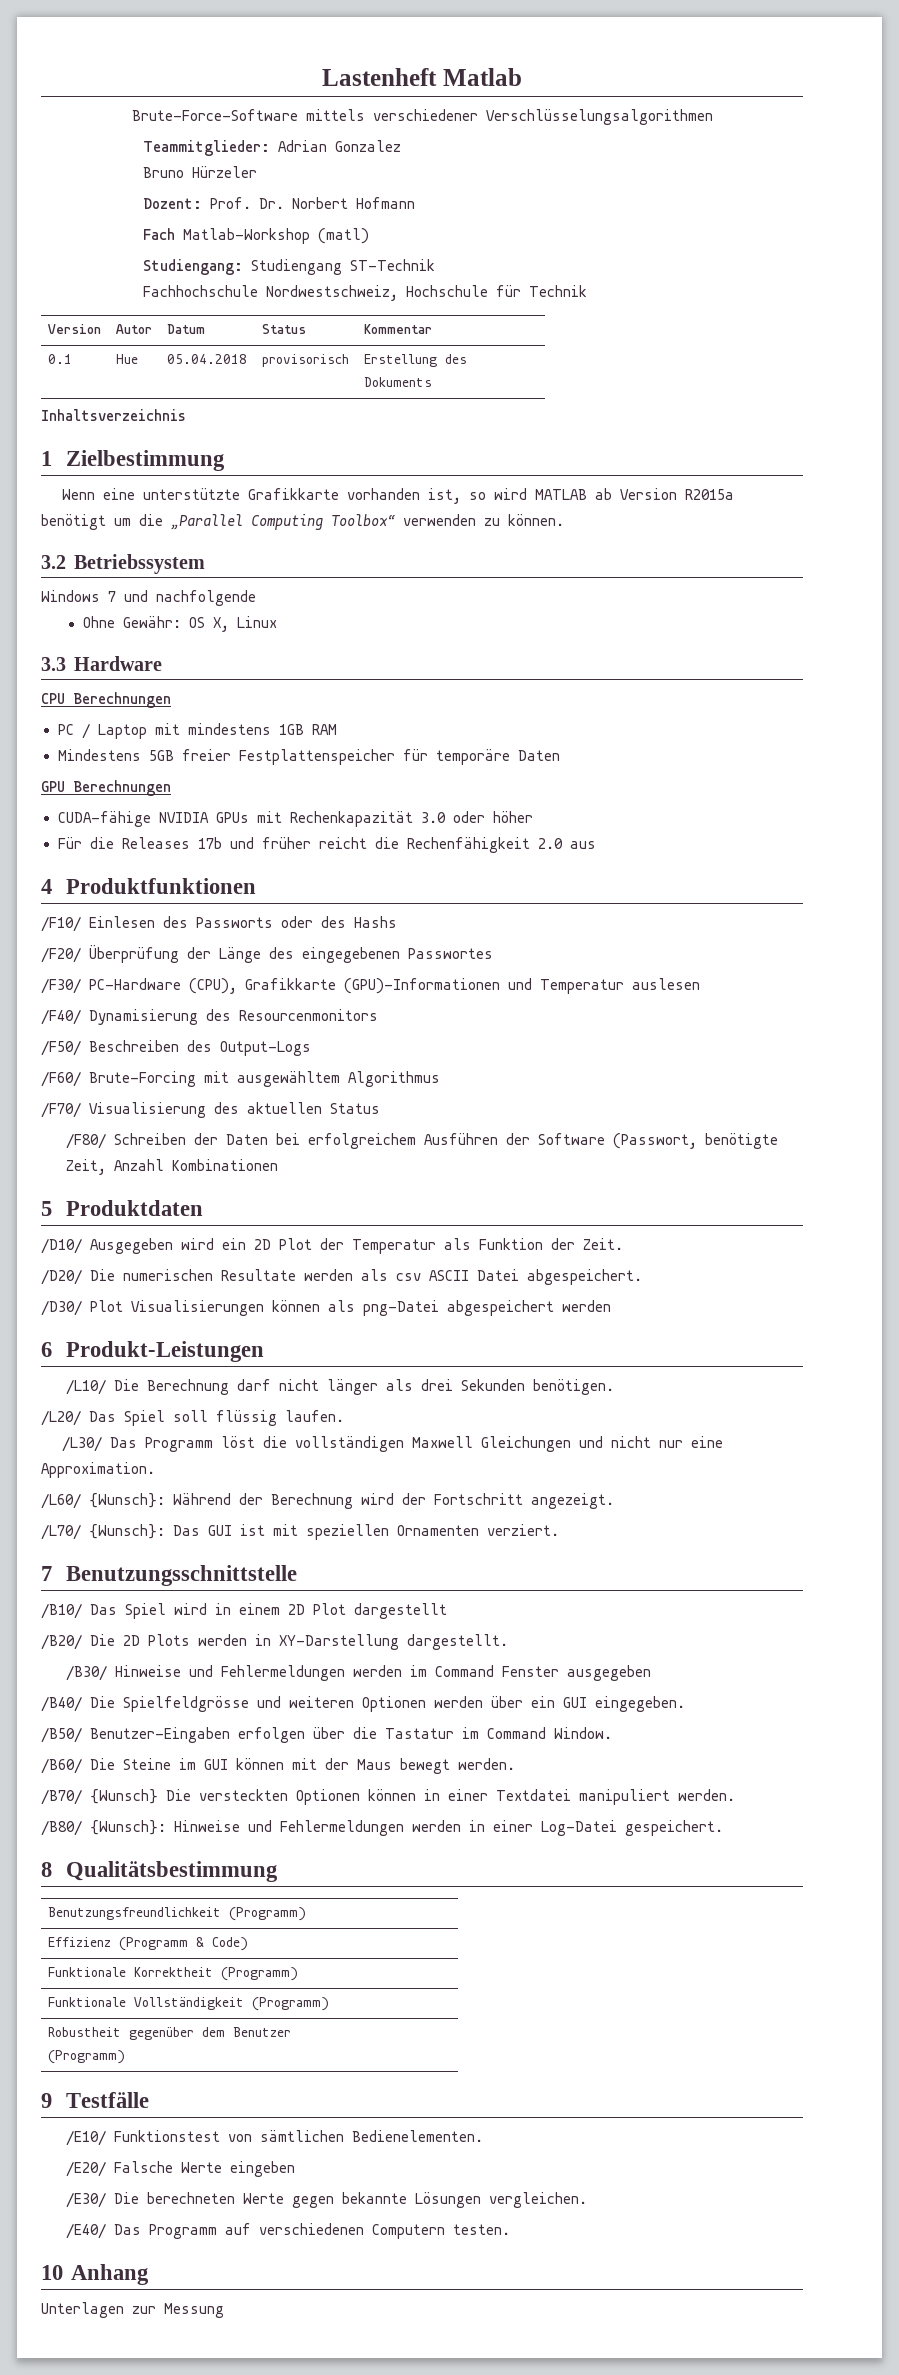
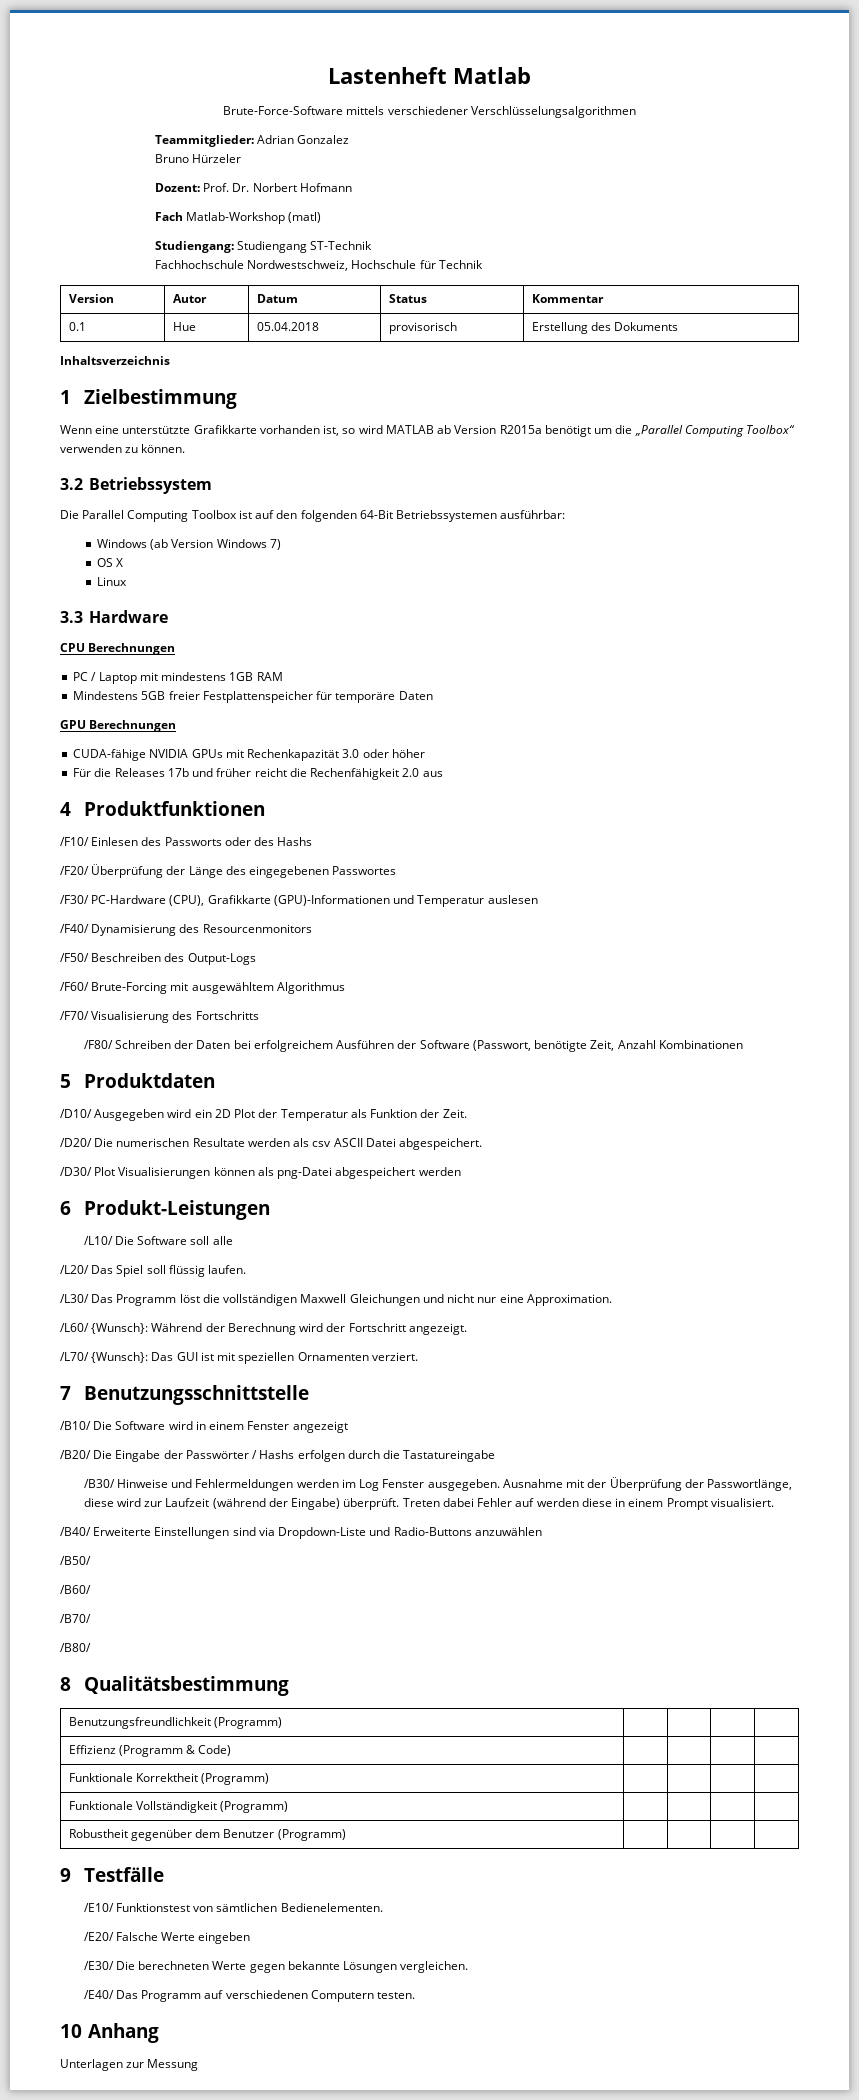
- Windows 7 und nachfolgende
- Ohne Gewähr: OS X, Linux
+ Die Parallel Computing Toolbox ist auf den folgenden 64-Bit Betriebssystemen ausführbar:
+ Windows (ab Version Windows 7)
+ OS X
+ Linux
- /F70/ Visualisierung des aktuellen Status
+ /F70/ Visualisierung des Fortschritts
- /L10/ Die Berechnung darf nicht länger als drei Sekunden benötigen.
+ /L10/ Die Software soll alle
- /B10/ Das Spiel wird in einem 2D Plot dargestellt
+ /B10/ Die Software wird in einem Fenster angezeigt
- /B20/ Die 2D Plots werden in XY-Darstellung dargestellt.
+ /B20/ Die Eingabe der Passwörter / Hashs erfolgen durch die Tastatureingabe
- /B30/ Hinweise und Fehlermeldungen werden im Command Fenster ausgegeben
- /B40/ Die Spielfeldgrösse und weiteren Optionen werden über ein GUI eingegeben.
- /B50/ Benutzer-Eingaben erfolgen über die Tastatur im Command Window.
- /B60/ Die Steine im GUI können mit der Maus bewegt werden.
- /B70/ {Wunsch} Die versteckten Optionen können in einer Textdatei manipuliert werden.
- /B80/ {Wunsch}: Hinweise und Fehlermeldungen werden in einer Log-Datei gespeichert.
+ /B30/ Hinweise und Fehlermeldungen werden im Log Fenster ausgegeben. Ausnahme mit der Überprüfung der Passwortlänge, diese wird zur Laufzeit (während der Eingabe) überprüft. Treten dabei Fehler auf werden diese in einem Prompt visualisiert.
+ /B40/ Erweiterte Einstellungen sind via Dropdown-Liste und Radio-Buttons anzuwählen
+ /B50/
+ /B60/
+ /B70/
+ /B80/

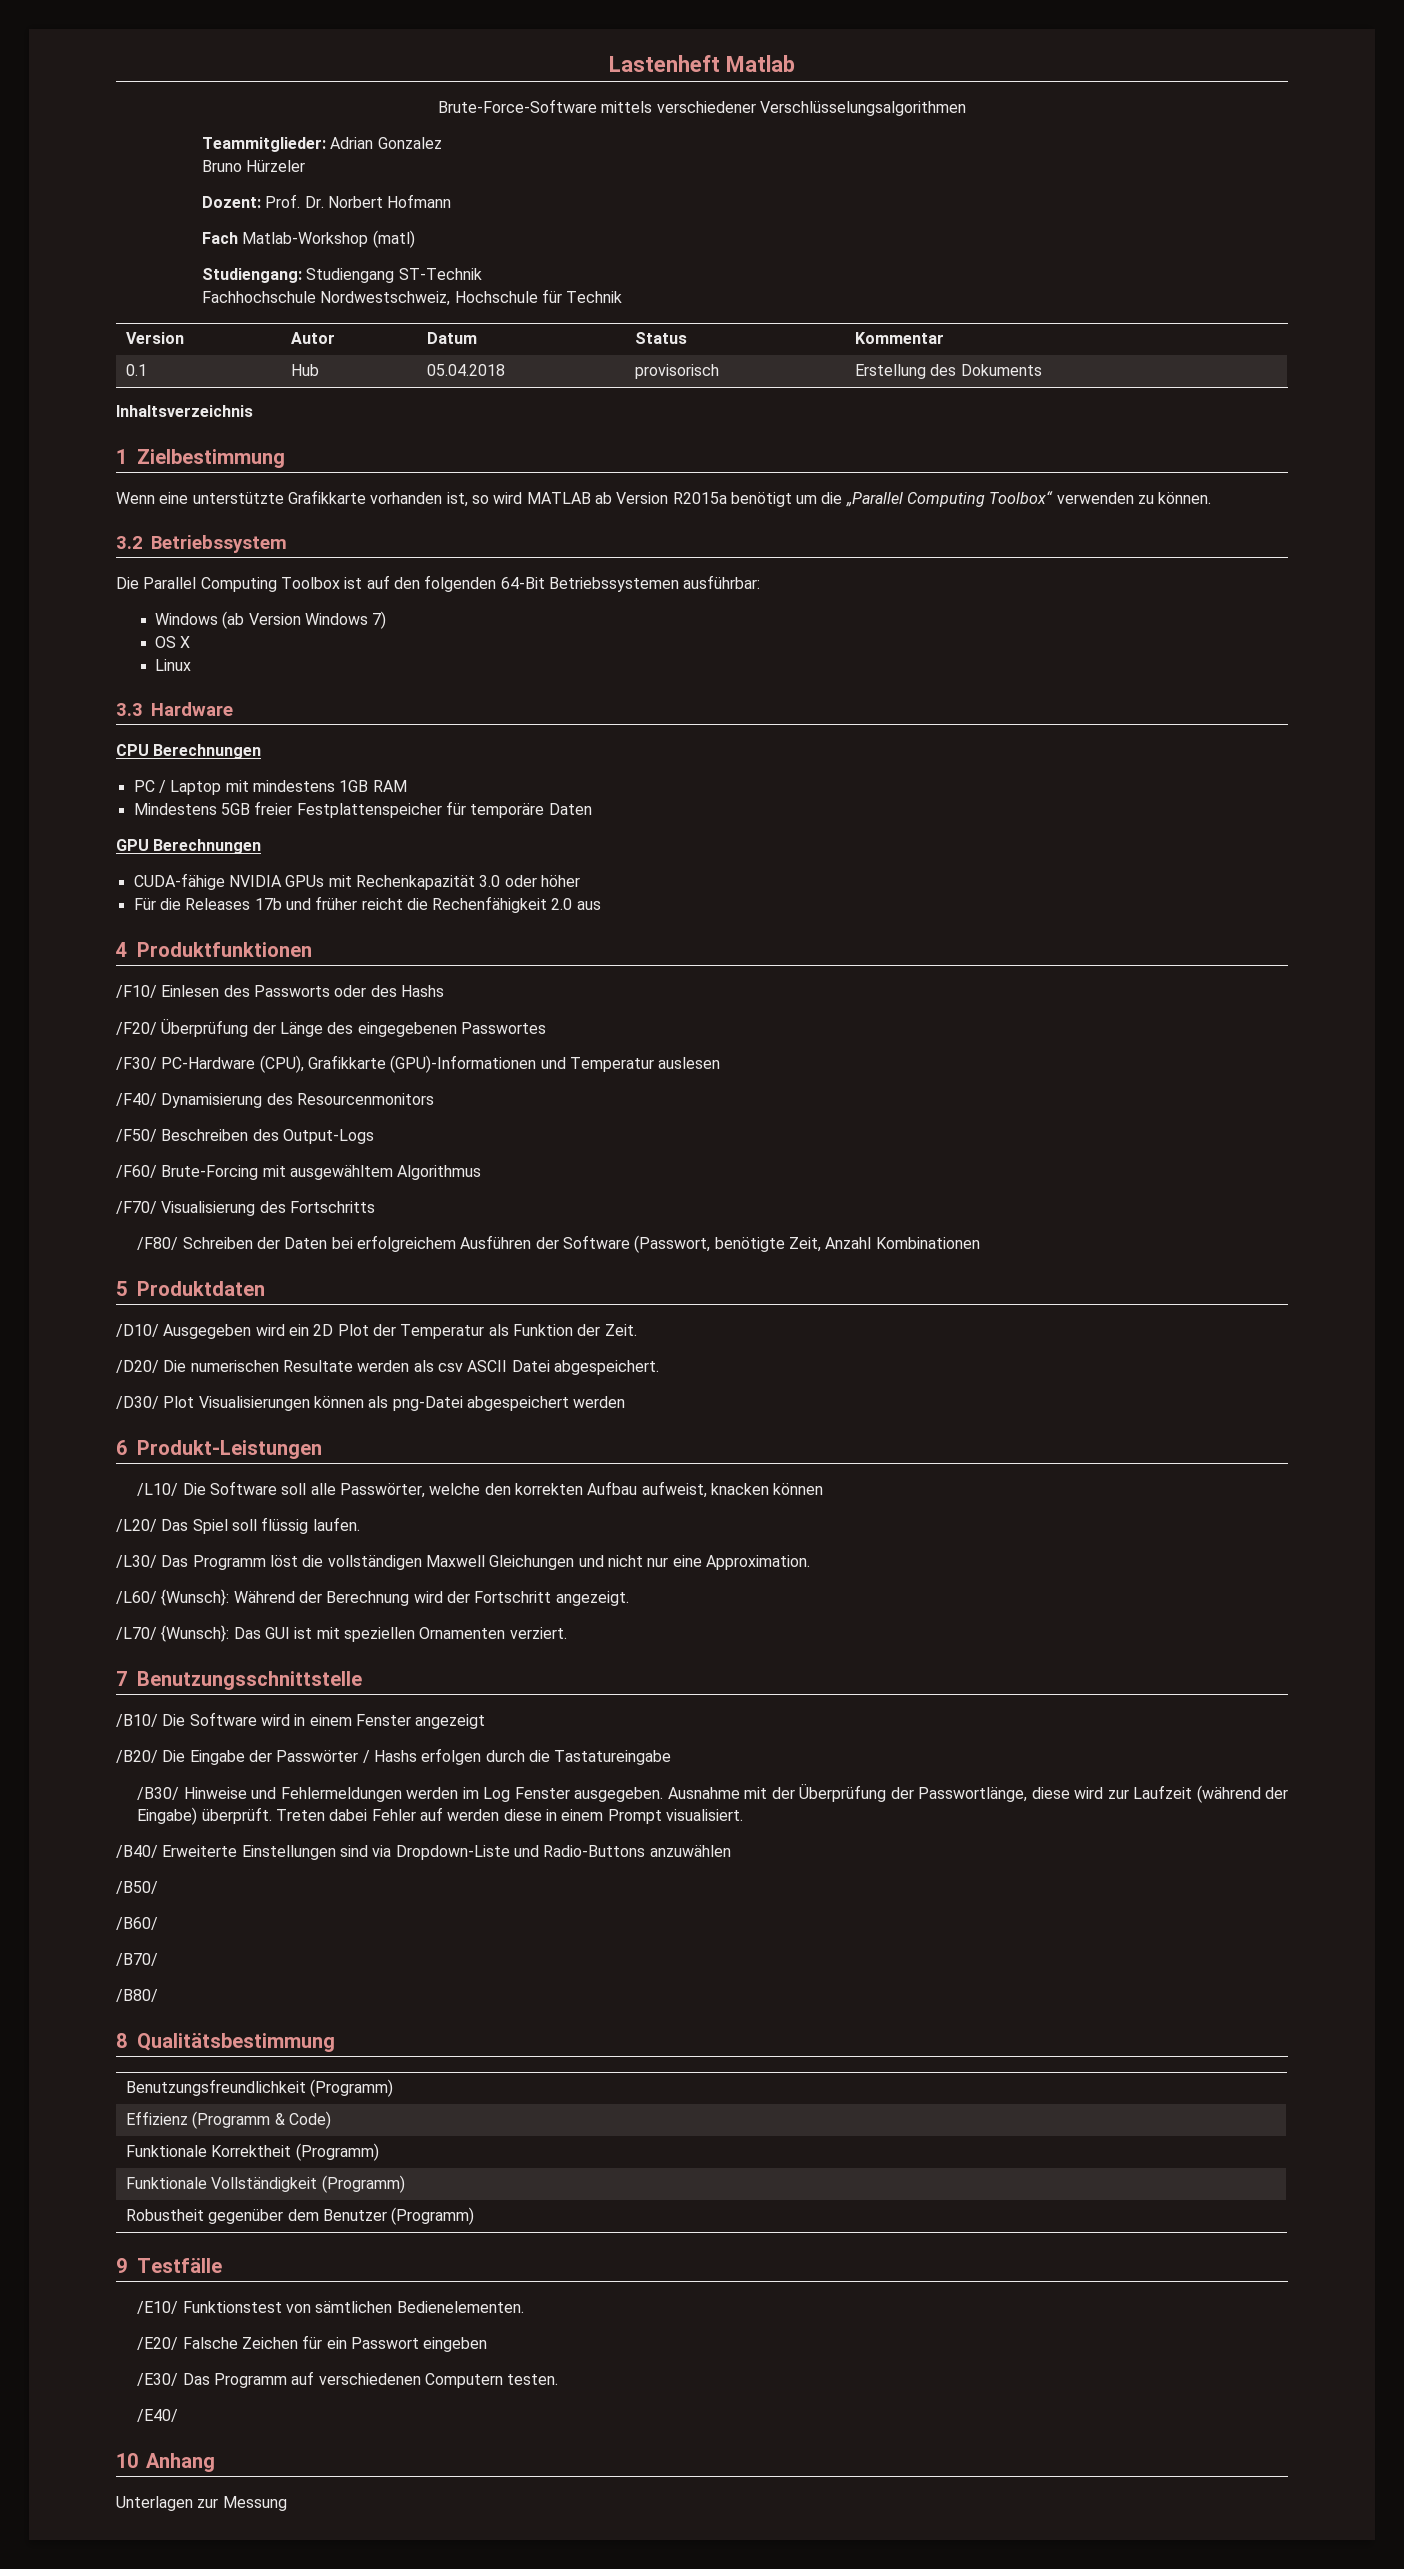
- 0.1 | Hue | 05.04.2018 | provisorisch | Erstellung des Dokuments
+ 0.1 | Hub | 05.04.2018 | provisorisch | Erstellung des Dokuments
- /L10/ Die Software soll alle
+ /L10/ Die Software soll alle Passwörter, welche den korrekten Aufbau aufweist, knacken können
- /E20/ Falsche Werte eingeben
- /E30/ Die berechneten Werte gegen bekannte Lösungen vergleichen.
- /E40/ Das Programm auf verschiedenen Computern testen.
+ /E20/ Falsche Zeichen für ein Passwort eingeben
+ /E30/ Das Programm auf verschiedenen Computern testen.
+ /E40/

